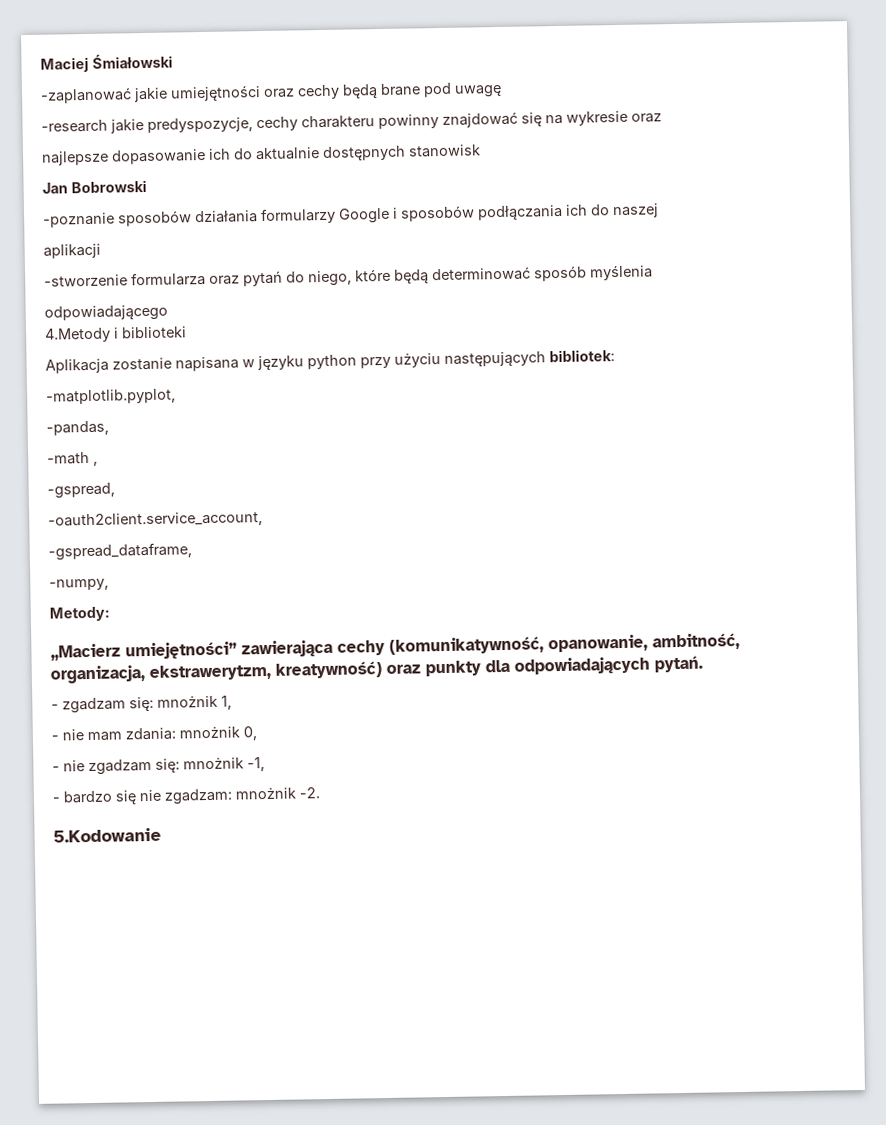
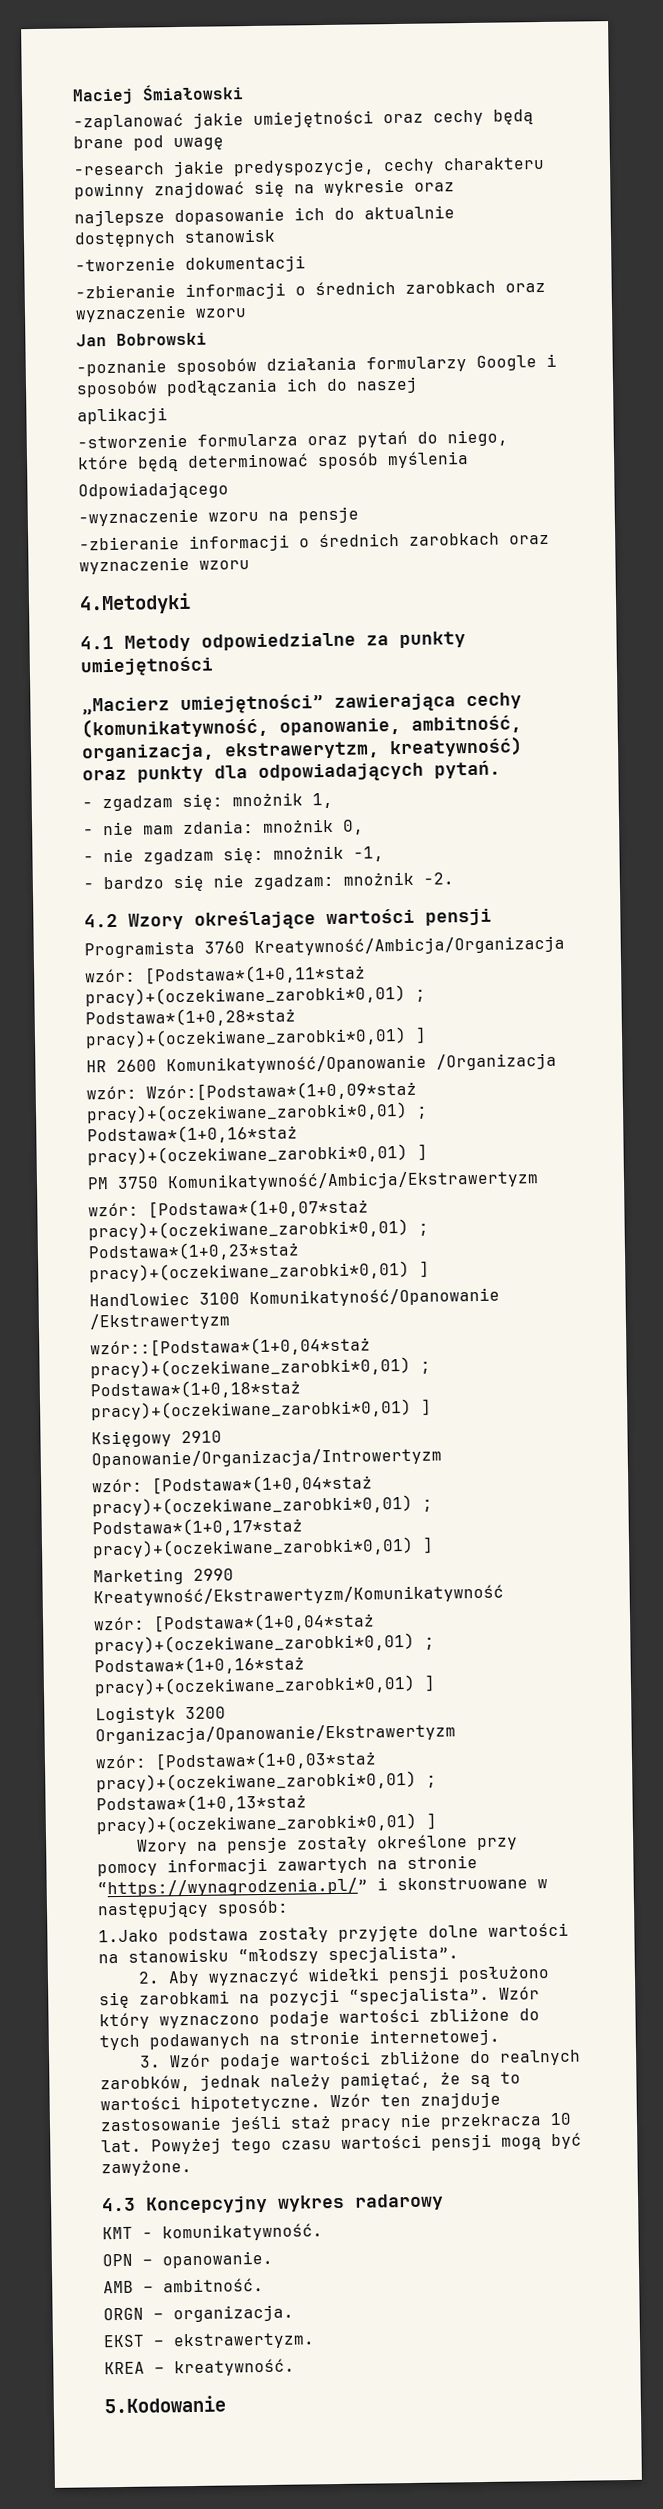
+ -tworzenie dokumentacji
+ -zbieranie informacji o średnich zarobkach oraz wyznaczenie wzoru
- odpowiadającego
- 4.Metody i biblioteki
- Aplikacja zostanie napisana w języku python przy użyciu następujących bibliotek:
- -matplotlib.pyplot,
- -pandas,
- -math ,
- -gspread,
- -oauth2client.service_account,
- -gspread_dataframe,
- -numpy,
- Metody:
+ Odpowiadającego
+ -wyznaczenie wzoru na pensje
+ -zbieranie informacji o średnich zarobkach oraz wyznaczenie wzoru
+ 4.Metodyki
+ 4.1 Metody odpowiedzialne za punkty umiejętności
+ 4.2 Wzory określające wartości pensji
+ Programista 3760 Kreatywność/Ambicja/Organizacja
+ wzór: [Podstawa*(1+0,11*staż pracy)+(oczekiwane_zarobki*0,01) ; Podstawa*(1+0,28*staż pracy)+(oczekiwane_zarobki*0,01) ]
+ HR 2600 Komunikatywność/Opanowanie /Organizacja
+ wzór: Wzór:[Podstawa*(1+0,09*staż pracy)+(oczekiwane_zarobki*0,01) ; Podstawa*(1+0,16*staż pracy)+(oczekiwane_zarobki*0,01) ]
+ PM 3750 Komunikatywność/Ambicja/Ekstrawertyzm
+ wzór: [Podstawa*(1+0,07*staż pracy)+(oczekiwane_zarobki*0,01) ; Podstawa*(1+0,23*staż pracy)+(oczekiwane_zarobki*0,01) ]
+ Handlowiec 3100 Komunikatyność/Opanowanie /Ekstrawertyzm
+ wzór::[Podstawa*(1+0,04*staż pracy)+(oczekiwane_zarobki*0,01) ; Podstawa*(1+0,18*staż pracy)+(oczekiwane_zarobki*0,01) ]
+ Księgowy 2910 Opanowanie/Organizacja/Introwertyzm
+ wzór: [Podstawa*(1+0,04*staż pracy)+(oczekiwane_zarobki*0,01) ; Podstawa*(1+0,17*staż pracy)+(oczekiwane_zarobki*0,01) ]
+ Marketing 2990 Kreatywność/Ekstrawertyzm/Komunikatywność
+ wzór: [Podstawa*(1+0,04*staż pracy)+(oczekiwane_zarobki*0,01) ; Podstawa*(1+0,16*staż pracy)+(oczekiwane_zarobki*0,01) ]
+ Logistyk 3200 Organizacja/Opanowanie/Ekstrawertyzm
+ wzór: [Podstawa*(1+0,03*staż pracy)+(oczekiwane_zarobki*0,01) ; Podstawa*(1+0,13*staż pracy)+(oczekiwane_zarobki*0,01) ]
+ Wzory na pensje zostały określone przy pomocy informacji zawartych na stronie “https://wynagrodzenia.pl/” i skonstruowane w następujący sposób:
+ 1.Jako podstawa zostały przyjęte dolne wartości na stanowisku “młodszy specjalista”.
+ 2. Aby wyznaczyć widełki pensji posłużono się zarobkami na pozycji “specjalista”. Wzór który wyznaczono podaje wartości zbliżone do tych podawanych na stronie internetowej.
+ 3. Wzór podaje wartości zbliżone do realnych zarobków, jednak należy pamiętać, że są to wartości hipotetyczne. Wzór ten znajduje zastosowanie jeśli staż pracy nie przekracza 10 lat. Powyżej tego czasu wartości pensji mogą być zawyżone.
+ 4.3 Koncepcyjny wykres radarowy
+ KMT - komunikatywność.
+ OPN – opanowanie.
+ AMB – ambitność.
+ ORGN – organizacja.
+ EKST – ekstrawertyzm.
+ KREA – kreatywność.

